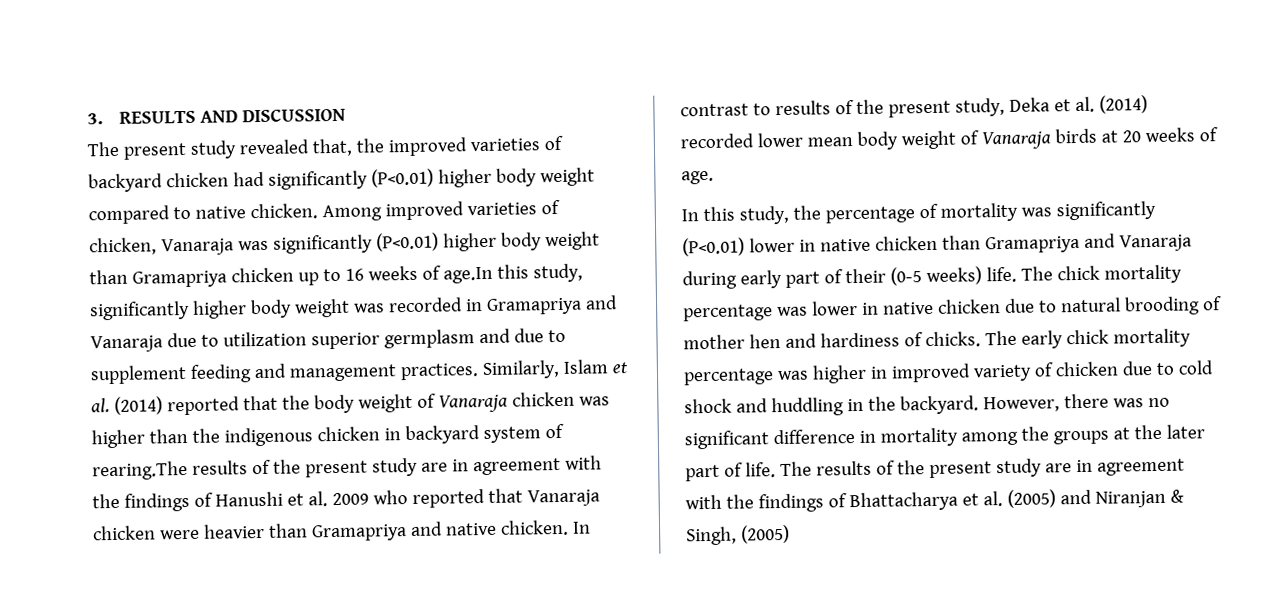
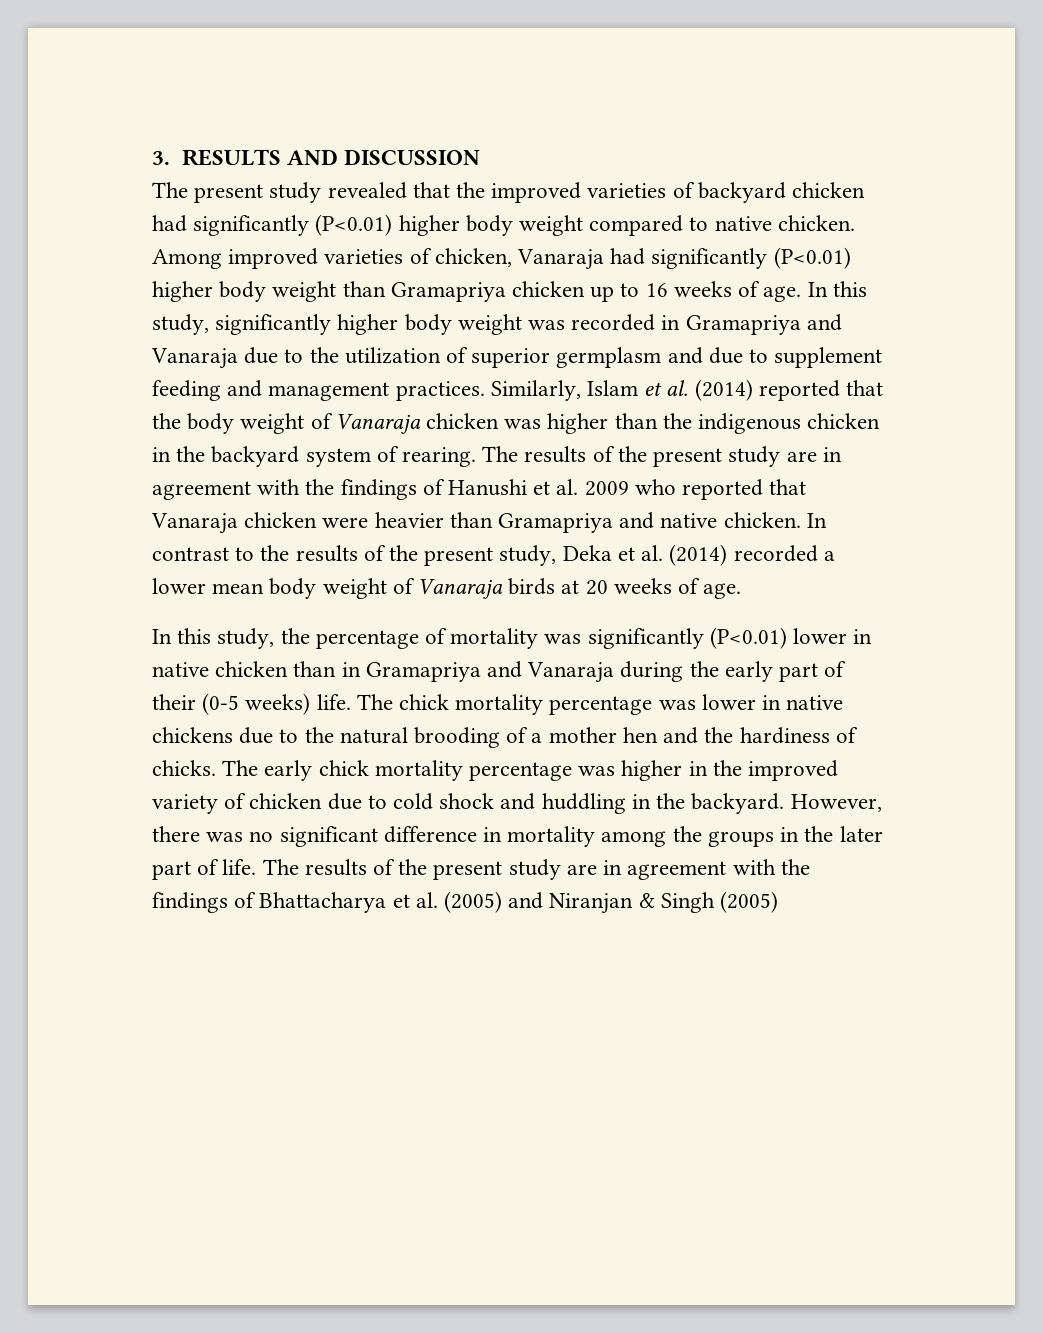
- The present study revealed that, the improved varieties of backyard chicken had significantly (P<0.01) higher body weight compared to native chicken.
+ The present study revealed that the improved varieties of backyard chicken had significantly (P<0.01) higher body weight compared to native chicken.
- Among improved varieties of chicken, Vanaraja was significantly (P<0.01) higher body weight than Gramapriya chicken up to 16 weeks of age.In this study, significantly higher body weight was recorded in Gramapriya and Vanaraja due to utilization superior germplasm and due to supplement feeding and management practices.
+ Among improved varieties of chicken, Vanaraja had significantly (P<0.01) higher body weight than Gramapriya chicken up to 16 weeks of age. In this study, significantly higher body weight was recorded in Gramapriya and Vanaraja due to the utilization of superior germplasm and due to supplement feeding and management practices.
- Similarly, Islam et al. (2014) reported that the body weight of Vanaraja chicken was higher than the indigenous chicken in backyard system of rearing.The results of the present study are in agreement with the findings of Hanushi et al. 2009 who reported that Vanaraja chicken were heavier than Gramapriya and native chicken.
+ Similarly, Islam et al. (2014) reported that the body weight of Vanaraja chicken was higher than the indigenous chicken in the backyard system of rearing. The results of the present study are in agreement with the findings of Hanushi et al. 2009 who reported that Vanaraja chicken were heavier than Gramapriya and native chicken.
- In contrast to results of the present study, Deka et al. (2014) recorded lower mean body weight of Vanaraja birds at 20 weeks of age.
+ In contrast to the results of the present study, Deka et al. (2014) recorded a lower mean body weight of Vanaraja birds at 20 weeks of age.
- In this study, the percentage of mortality was significantly (P<0.01) lower in native chicken than Gramapriya and Vanaraja during early part of their (0-5 weeks) life.
+ In this study, the percentage of mortality was significantly (P<0.01) lower in native chicken than in Gramapriya and Vanaraja during the early part of their (0-5 weeks) life.
- The chick mortality percentage was lower in native chicken due to natural brooding of mother hen and hardiness of chicks.
+ The chick mortality percentage was lower in native chickens due to the natural brooding of a mother hen and the hardiness of chicks.
- The early chick mortality percentage was higher in improved variety of chicken due to cold shock and huddling in the backyard.
+ The early chick mortality percentage was higher in the improved variety of chicken due to cold shock and huddling in the backyard.
- However, there was no significant difference in mortality among the groups at the later part of life.
+ However, there was no significant difference in mortality among the groups in the later part of life.
- The results of the present study are in agreement with the findings of Bhattacharya et al. (2005) and Niranjan & Singh, (2005)
+ The results of the present study are in agreement with the findings of Bhattacharya et al. (2005) and Niranjan & Singh (2005)

